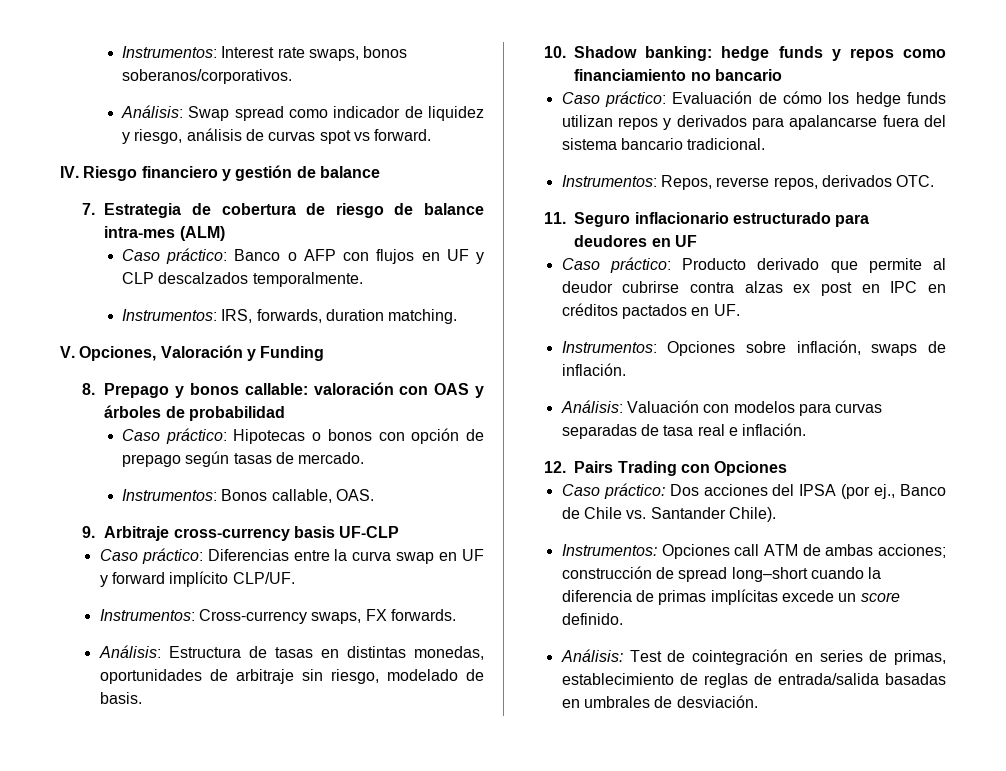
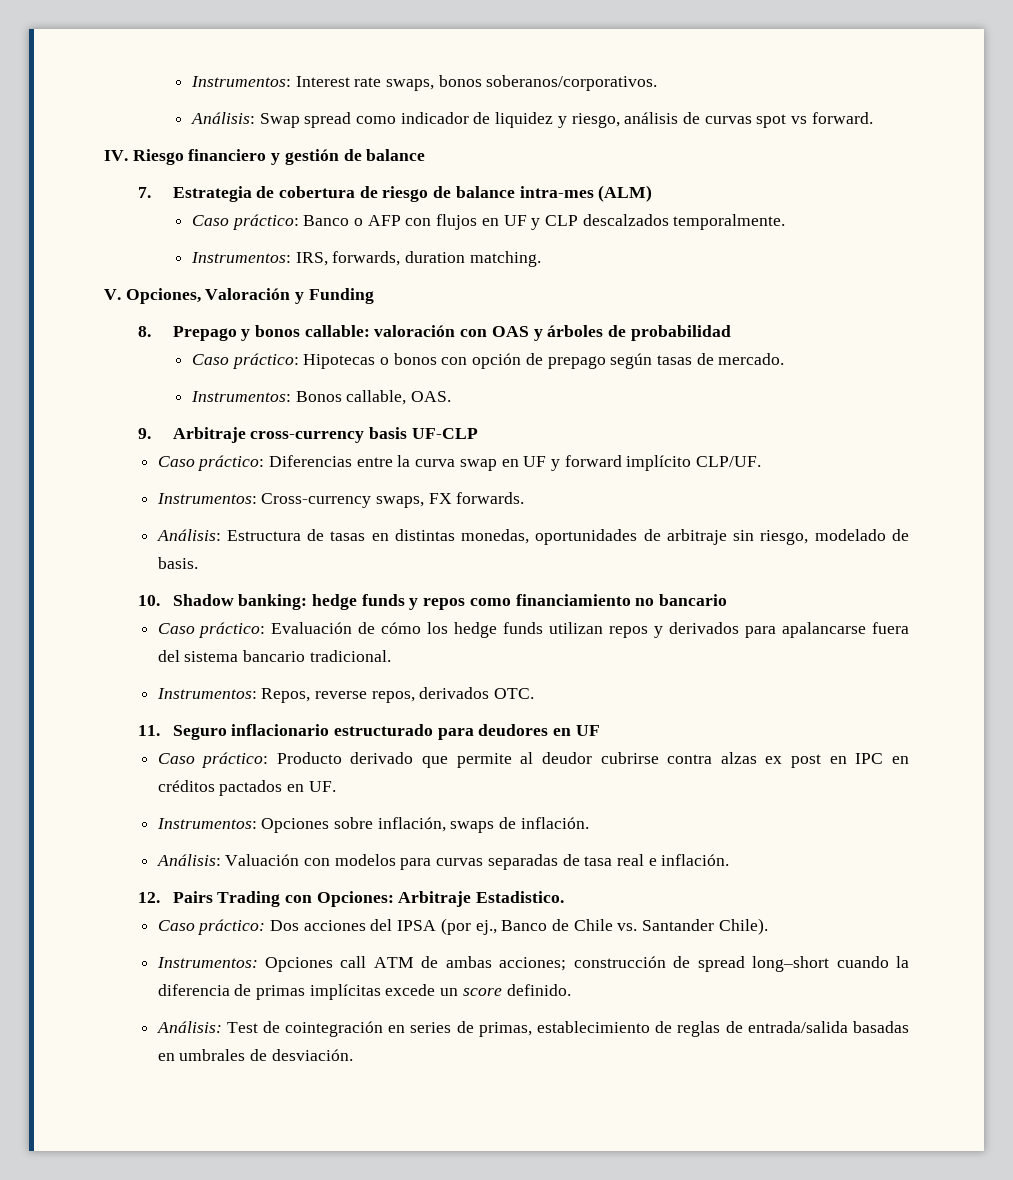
- 12. Pairs Trading con Opciones
+ 12. Pairs Trading con Opciones: Arbitraje Estadistico.

